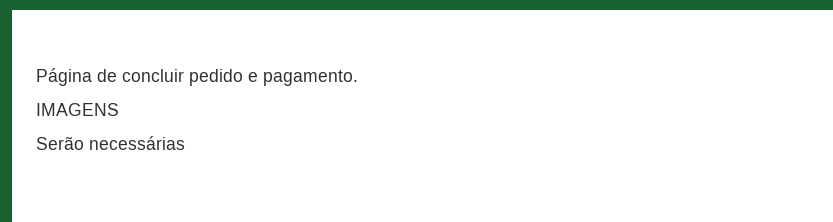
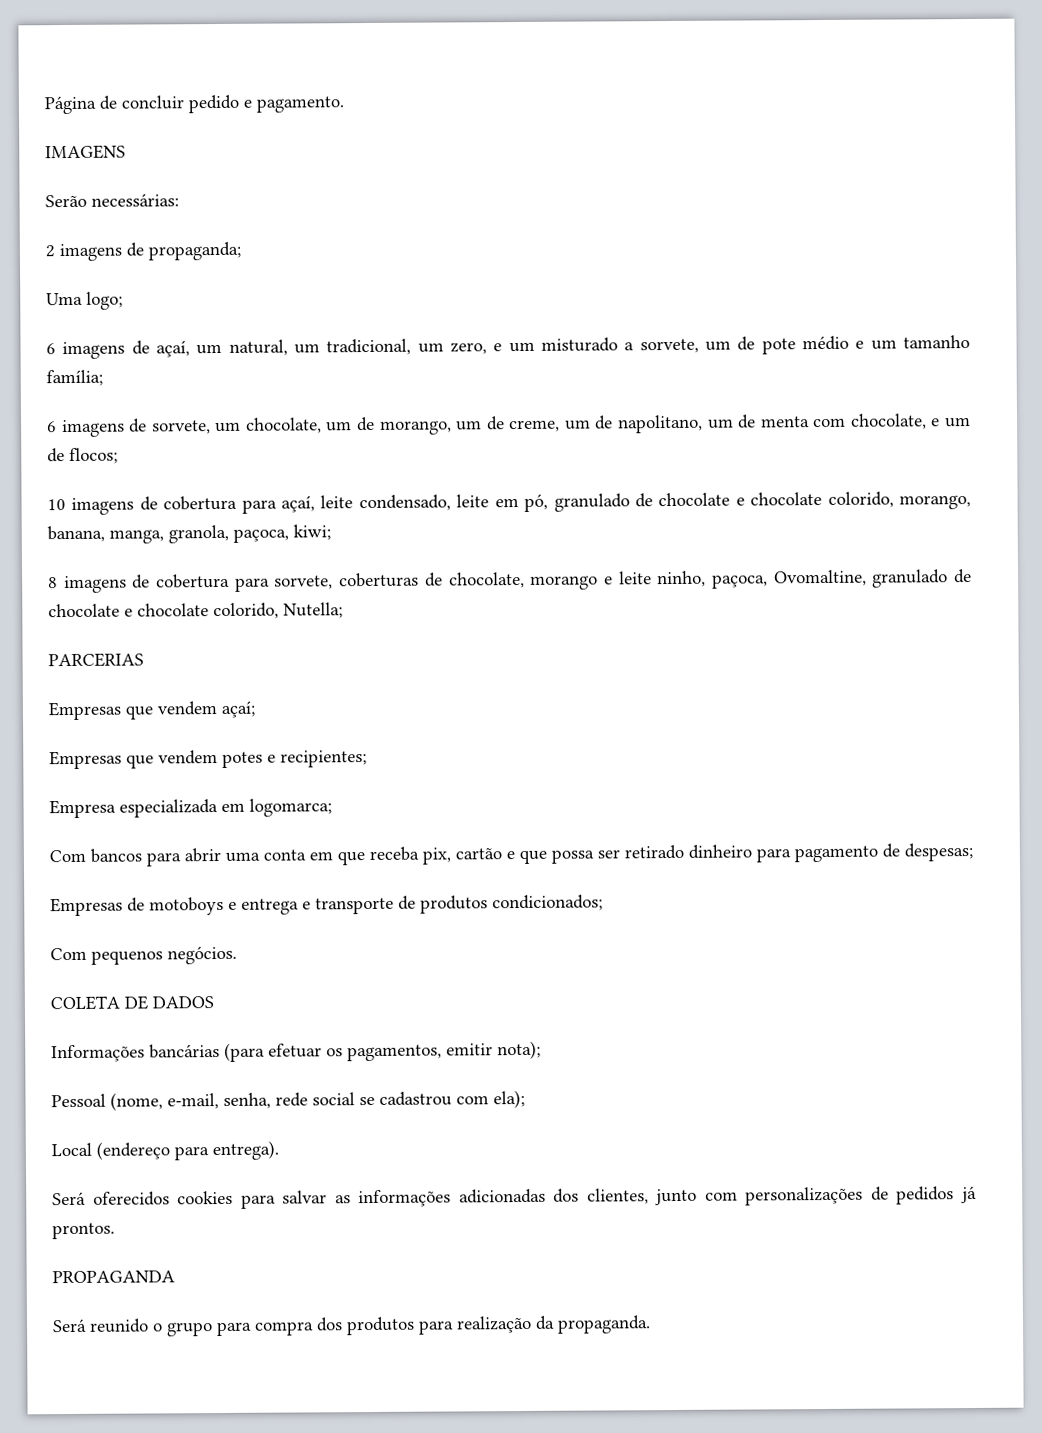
- Serão necessárias
+ Serão necessárias:
+ 2 imagens de propaganda;
+ Uma logo;
+ 6 imagens de açaí, um natural, um tradicional, um zero, e um misturado a sorvete, um de pote médio e um tamanho família;
+ 6 imagens de sorvete, um chocolate, um de morango, um de creme, um de napolitano, um de menta com chocolate, e um de flocos;
+ 10 imagens de cobertura para açaí, leite condensado, leite em pó, granulado de chocolate e chocolate colorido, morango, banana, manga, granola, paçoca, kiwi;
+ 8 imagens de cobertura para sorvete, coberturas de chocolate, morango e leite ninho, paçoca, Ovomaltine, granulado de chocolate e chocolate colorido, Nutella;
+ PARCERIAS
+ Empresas que vendem açaí;
+ Empresas que vendem potes e recipientes;
+ Empresa especializada em logomarca;
+ Com bancos para abrir uma conta em que receba pix, cartão e que possa ser retirado dinheiro para pagamento de despesas;
+ Empresas de motoboys e entrega e transporte de produtos condicionados;
+ Com pequenos negócios.
+ COLETA DE DADOS
+ Informações bancárias (para efetuar os pagamentos, emitir nota);
+ Pessoal (nome, e-mail, senha, rede social se cadastrou com ela);
+ Local (endereço para entrega).
+ Será oferecidos cookies para salvar as informações adicionadas dos clientes, junto com personalizações de pedidos já prontos.
+ PROPAGANDA
+ Será reunido o grupo para compra dos produtos para realização da propaganda.

